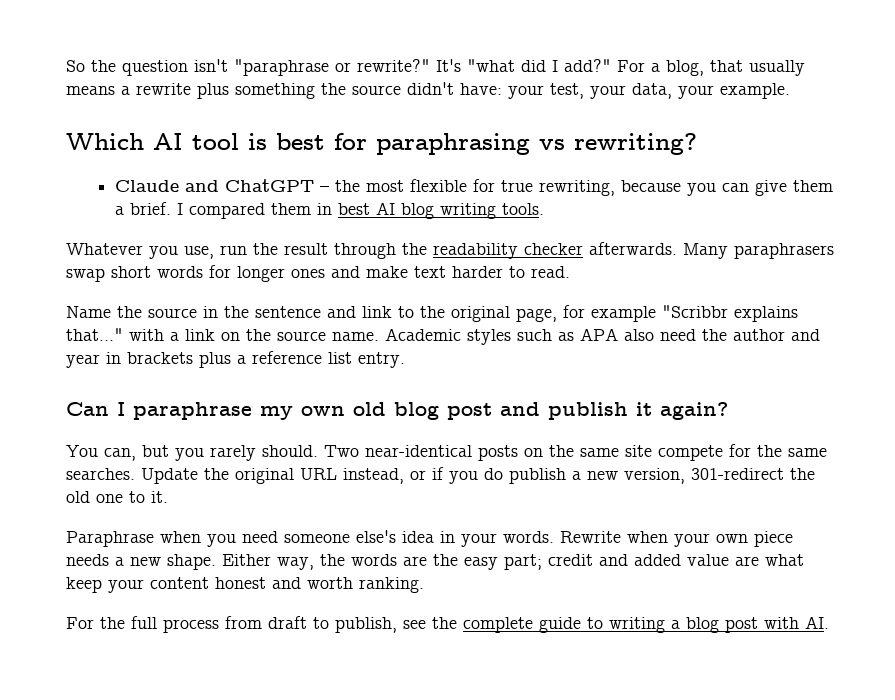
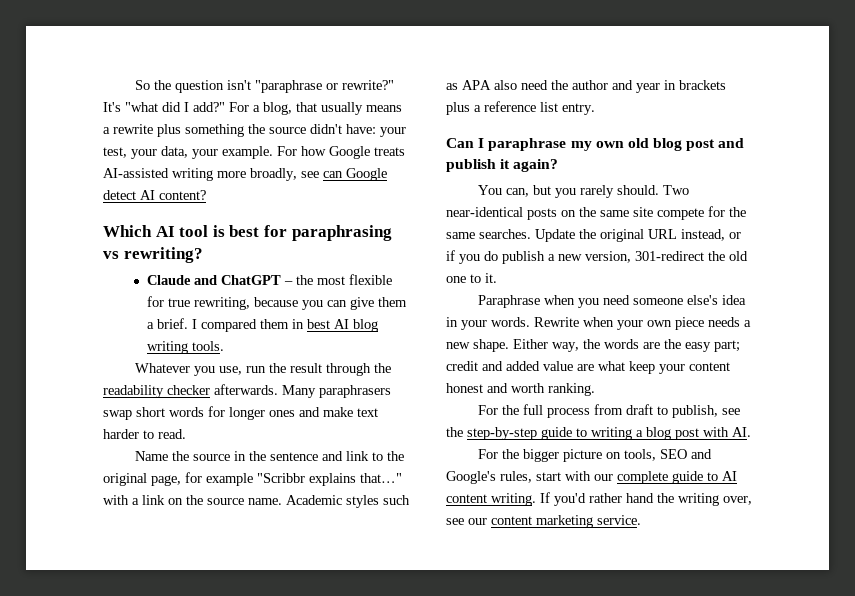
+ For how Google treats AI-assisted writing more broadly, see can Google detect AI content?
- For the full process from draft to publish, see the complete guide to writing a blog post with AI.
+ For the full process from draft to publish, see the step-by-step guide to writing a blog post with AI.
+ For the bigger picture on tools, SEO and Google's rules, start with our complete guide to AI content writing. If you'd rather hand the writing over, see our content marketing service.

